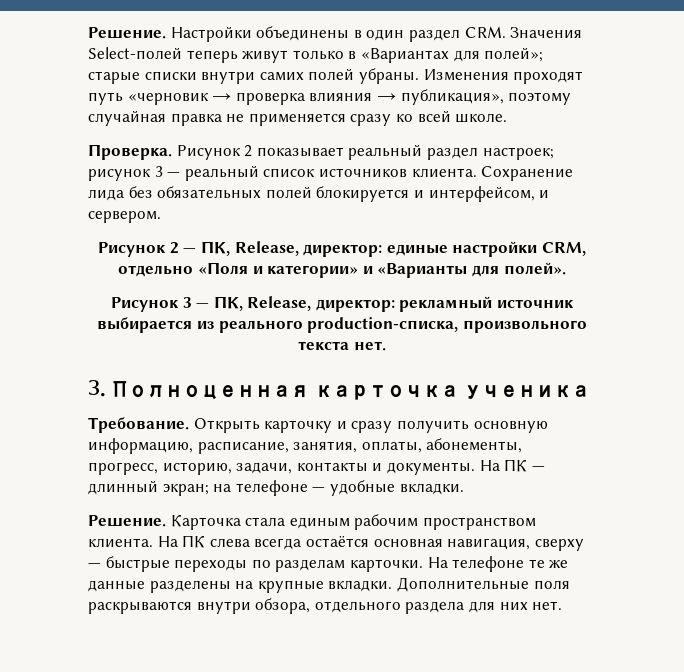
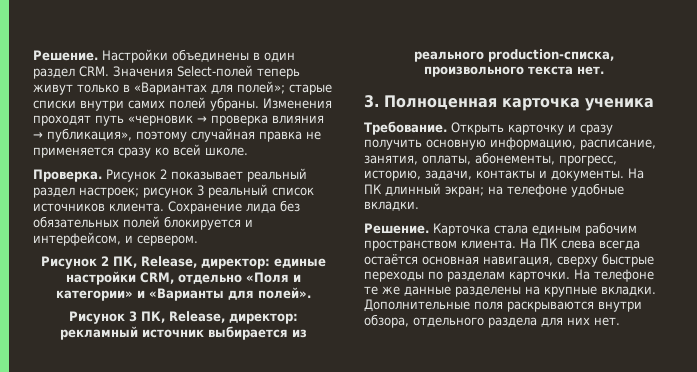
- Рисунок 2 показывает реальный раздел настроек; рисунок 3 — реальный список источников клиента.
+ Рисунок 2 показывает реальный раздел настроек; рисунок 3 реальный список источников клиента.
- Рисунок 2 — ПК, Release, директор: единые настройки CRM, отдельно «Поля и категории» и «Варианты для полей».
+ Рисунок 2 ПК, Release, директор: единые настройки CRM, отдельно «Поля и категории» и «Варианты для полей».
- Рисунок 3 — ПК, Release, директор: рекламный источник выбирается из реального production-списка, произвольного текста нет.
+ Рисунок 3 ПК, Release, директор: рекламный источник выбирается из реального production-списка, произвольного текста нет.
- На ПК — длинный экран; на телефоне — удобные вкладки.
+ На ПК длинный экран; на телефоне удобные вкладки.
- На ПК слева всегда остаётся основная навигация, сверху — быстрые переходы по разделам карточки.
+ На ПК слева всегда остаётся основная навигация, сверху быстрые переходы по разделам карточки.

